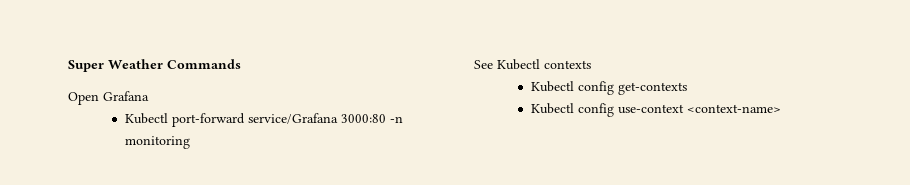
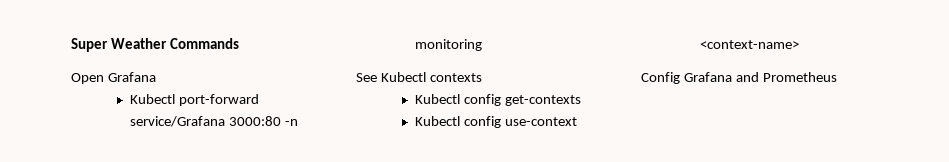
+ Config Grafana and Prometheus

